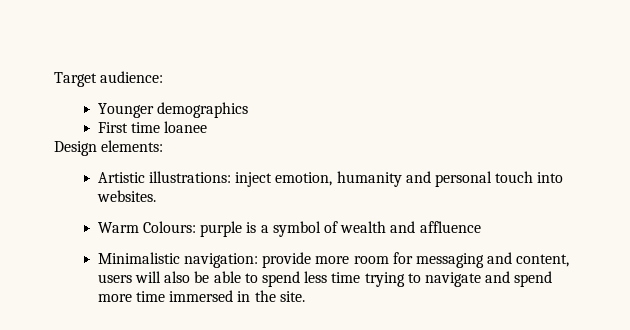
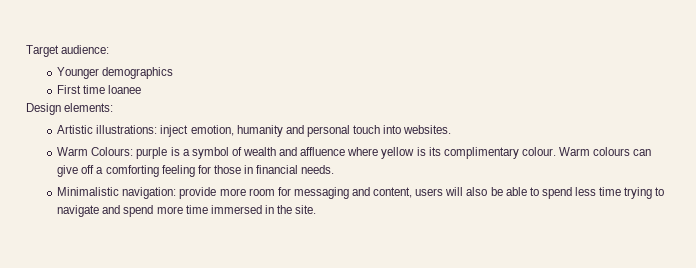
- Warm Colours: purple is a symbol of wealth and affluence
+ Warm Colours: purple is a symbol of wealth and affluence where yellow is its complimentary colour. Warm colours can give off a comforting feeling for those in financial needs.

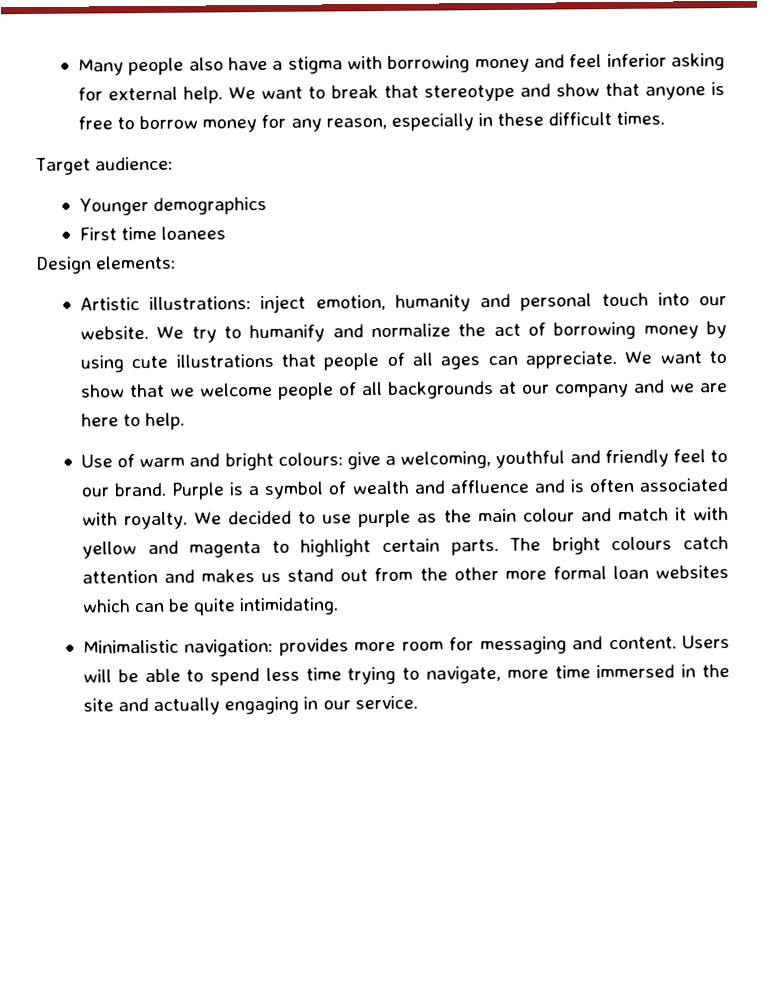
+ Many people also have a stigma with borrowing money and feel inferior asking for external help. We want to break that stereotype and show that anyone is free to borrow money for any reason, especially in these difficult times.
- First time loanee
+ First time loanees
- Artistic illustrations: inject emotion, humanity and personal touch into websites.
- Warm Colours: purple is a symbol of wealth and affluence where yellow is its complimentary colour. Warm colours can give off a comforting feeling for those in financial needs.
+ Artistic illustrations: inject emotion, humanity and personal touch into our website. We try to humanify and normalize the act of borrowing money by using cute illustrations that people of all ages can appreciate. We want to show that we welcome people of all backgrounds at our company and we are here to help.
+ Use of warm and bright colours: give a welcoming, youthful and friendly feel to our brand. Purple is a symbol of wealth and affluence and is often associated with royalty. We decided to use purple as the main colour and match it with yellow and magenta to highlight certain parts. The bright colours catch attention and makes us stand out from the other more formal loan websites which can be quite intimidating.
- Minimalistic navigation: provide more room for messaging and content, users will also be able to spend less time trying to navigate and spend more time immersed in the site.
+ Minimalistic navigation: provides more room for messaging and content. Users will be able to spend less time trying to navigate, more time immersed in the site and actually engaging in our service.

